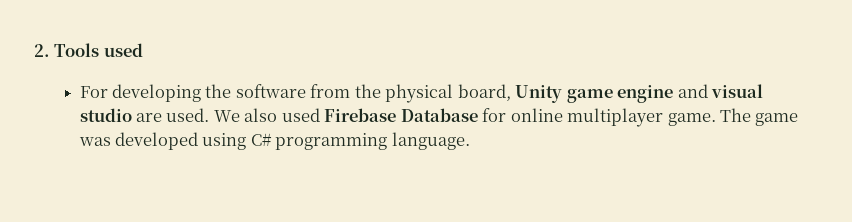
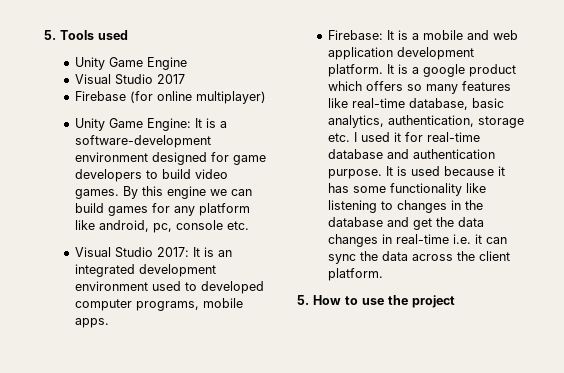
- 2. Tools used
+ 5. Tools used
- For developing the software from the physical board, Unity game engine and visual studio are used. We also used Firebase Database for online multiplayer game. The game was developed using C# programming language.
+ Unity Game Engine
+ Visual Studio 2017
+ Firebase (for online multiplayer)
+ Unity Game Engine: It is a software-development environment designed for game developers to build video games. By this engine we can build games for any platform like android, pc, console etc.
+ Visual Studio 2017: It is an integrated development environment used to developed computer programs, mobile apps.
+ Firebase: It is a mobile and web application development platform. It is a google product which offers so many features like real-time database, basic analytics, authentication, storage etc. I used it for real-time database and authentication purpose. It is used because it has some functionality like listening to changes in the database and get the data changes in real-time i.e. it can sync the data across the client platform.
+ 5. How to use the project

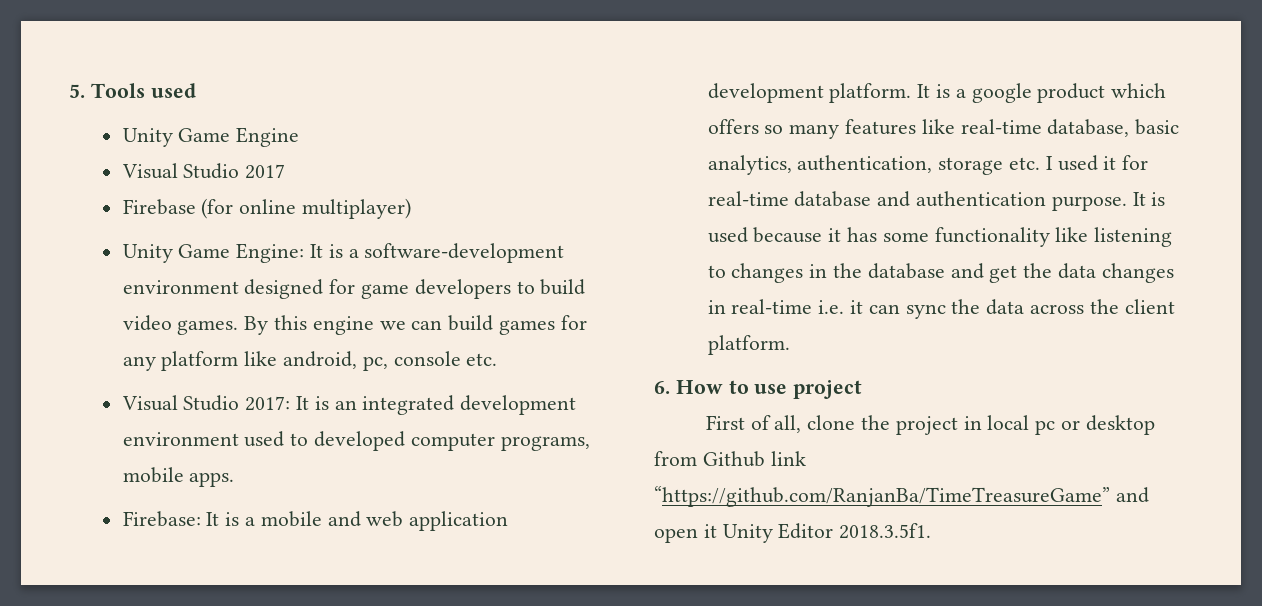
- 5. How to use the project
+ 6. How to use project
+ First of all, clone the project in local pc or desktop from Github link “https://github.com/RanjanBa/TimeTreasureGame” and open it Unity Editor 2018.3.5f1.

